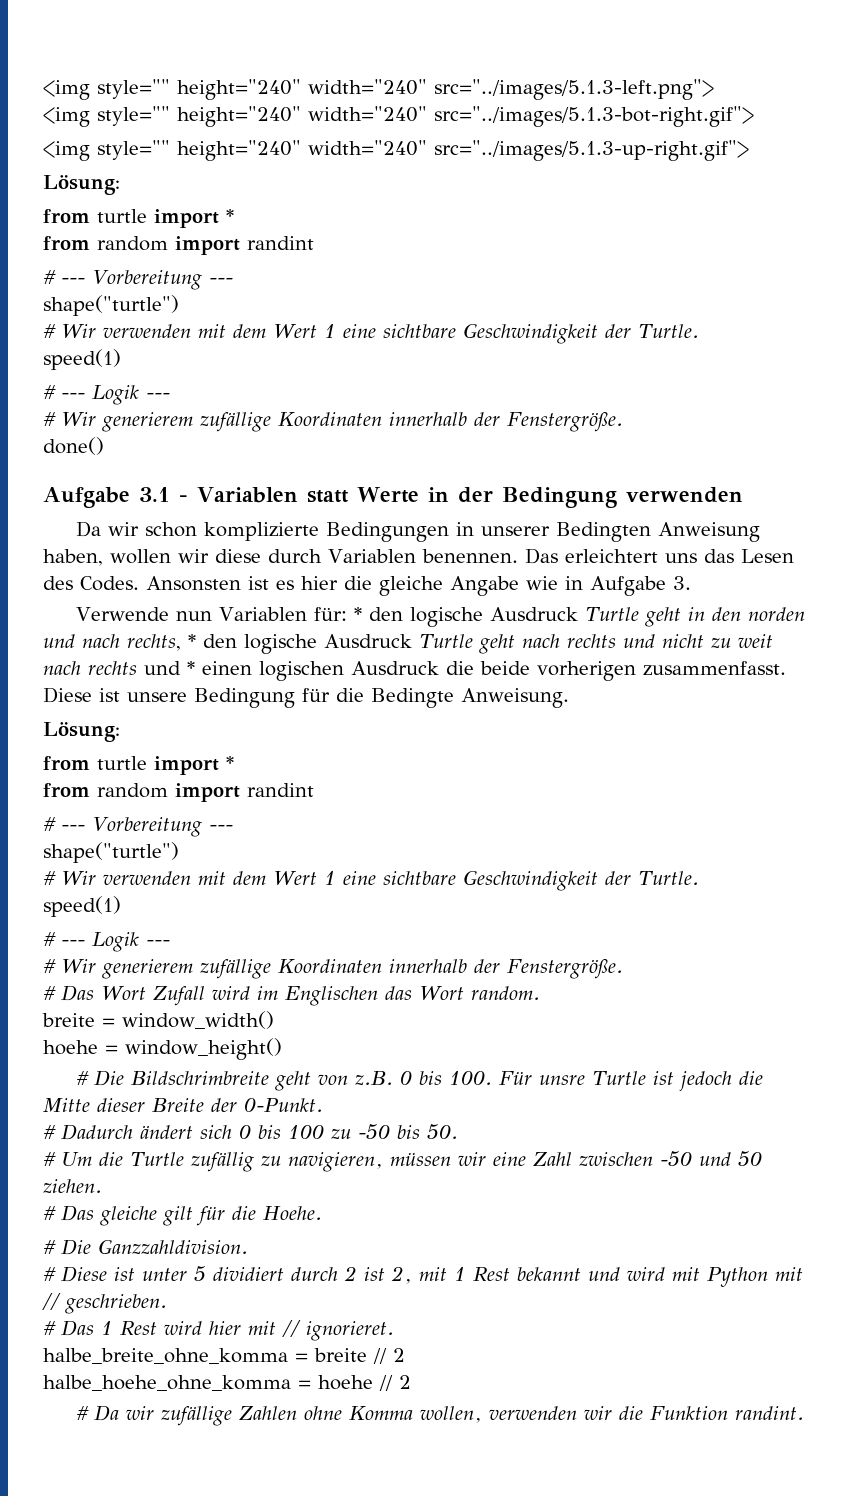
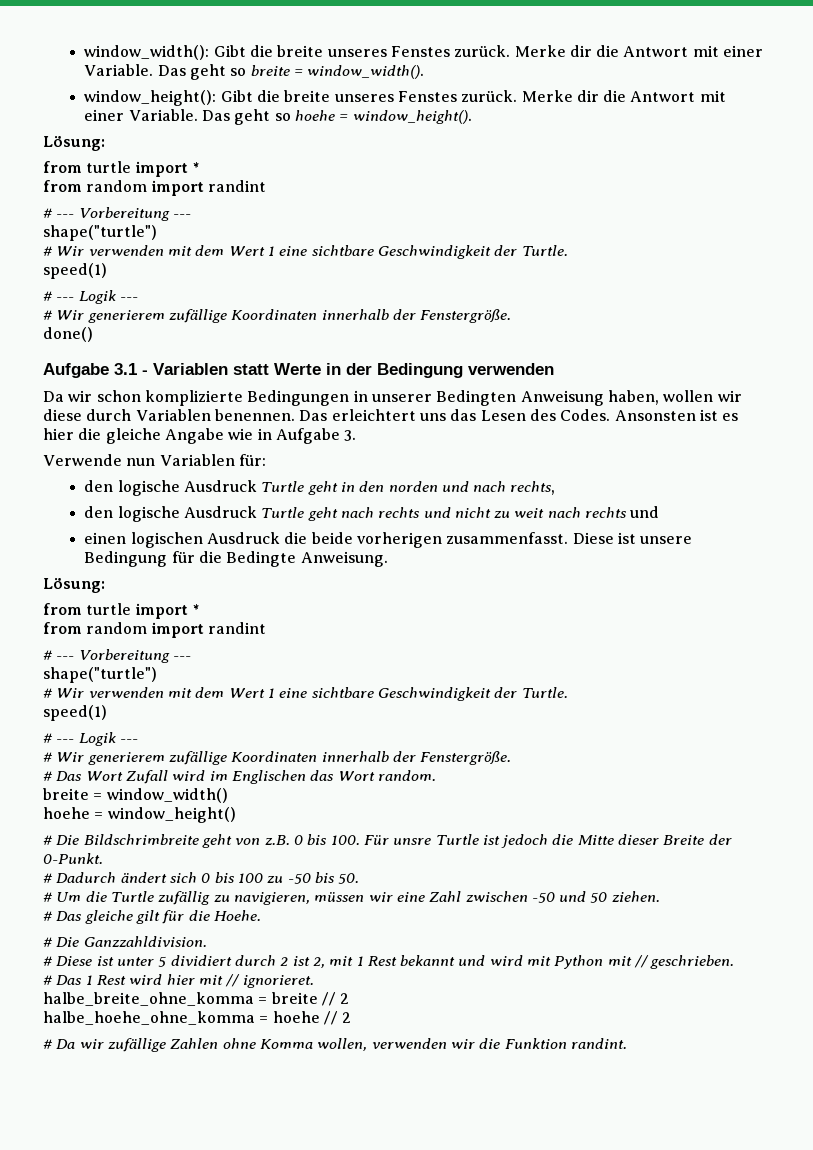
- <img style="" height="240" width="240" src="../images/5.1.3-left.png">
- <img style="" height="240" width="240" src="../images/5.1.3-bot-right.gif">
- <img style="" height="240" width="240" src="../images/5.1.3-up-right.gif">
+ window_width(): Gibt die breite unseres Fenstes zurück. Merke dir die Antwort mit einer Variable. Das geht so breite = window_width().
+ window_height(): Gibt die breite unseres Fenstes zurück. Merke dir die Antwort mit einer Variable. Das geht so hoehe = window_height().
- Verwende nun Variablen für: * den logische Ausdruck Turtle geht in den norden und nach rechts, * den logische Ausdruck Turtle geht nach rechts und nicht zu weit nach rechts und * einen logischen Ausdruck die beide vorherigen zusammenfasst.
+ Verwende nun Variablen für:
+ den logische Ausdruck Turtle geht in den norden und nach rechts,
+ den logische Ausdruck Turtle geht nach rechts und nicht zu weit nach rechts und
+ einen logischen Ausdruck die beide vorherigen zusammenfasst.

